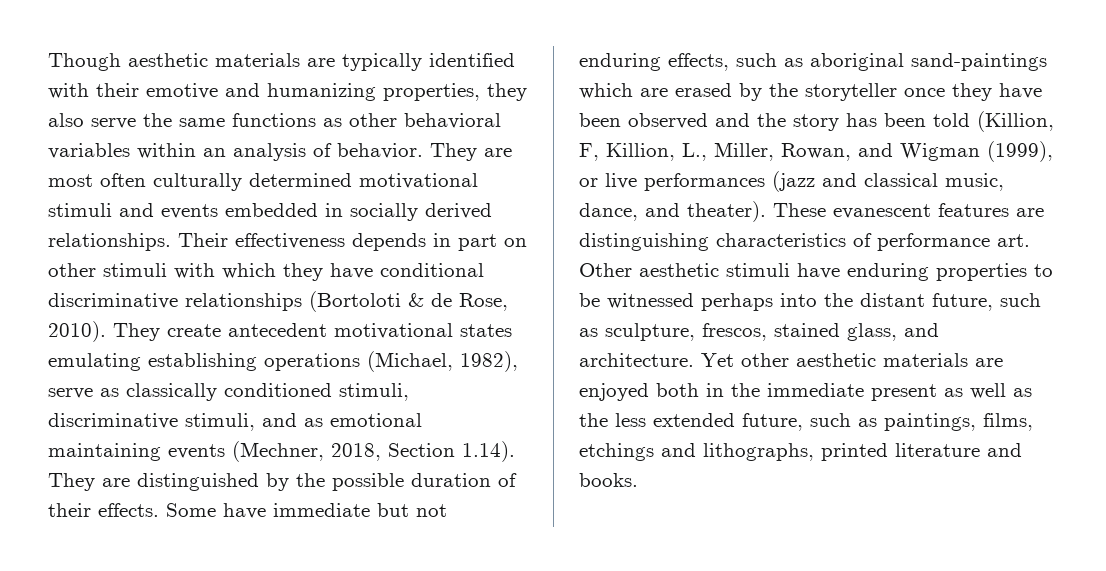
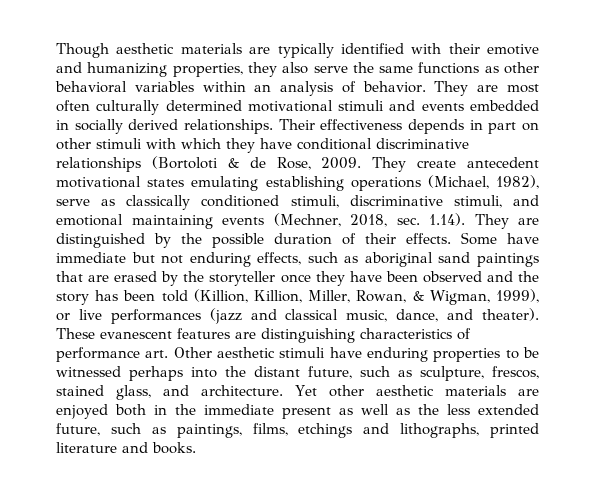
- Their effectiveness depends in part on other stimuli with which they have conditional discriminative relationships (Bortoloti & de Rose, 2010).
+ Their effectiveness depends in part on other stimuli with which they have conditional discriminative relationships (Bortoloti & de Rose, 2009.
- They create antecedent motivational states emulating establishing operations (Michael, 1982), serve as classically conditioned stimuli, discriminative stimuli, and as emotional maintaining events (Mechner, 2018, Section 1.14). They are distinguished by the possible duration of their effects.
+ They create antecedent motivational states emulating establishing operations (Michael, 1982), serve as classically conditioned stimuli, discriminative stimuli, and emotional maintaining events (Mechner, 2018, sec. 1.14). They are distinguished by the possible duration of their effects.
- Some have immediate but not enduring effects, such as aboriginal sand-paintings which are erased by the storyteller once they have been observed and the story has been told (Killion, F, Killion, L., Miller, Rowan, and Wigman (1999), or live performances (jazz and classical music, dance, and theater).
+ Some have immediate but not enduring effects, such as aboriginal sand paintings that are erased by the storyteller once they have been observed and the story has been told (Killion, Killion, Miller, Rowan, & Wigman, 1999), or live performances (jazz and classical music, dance, and theater).

